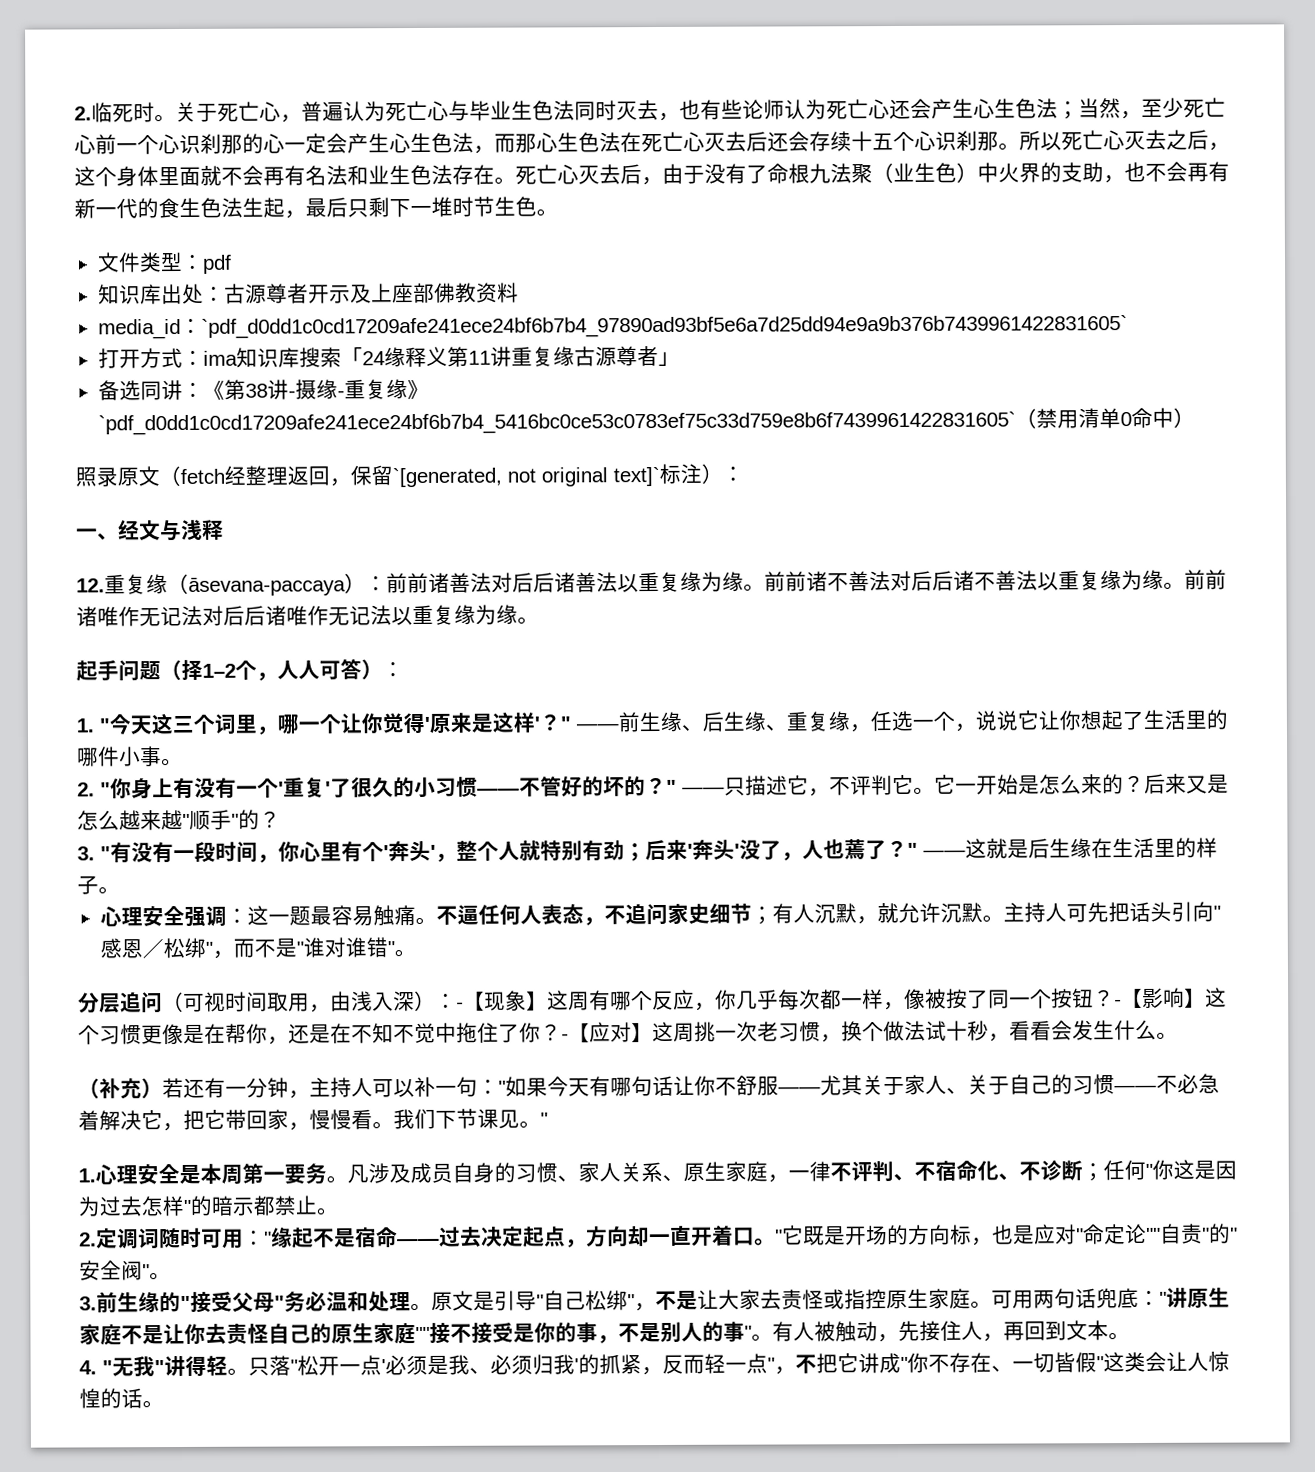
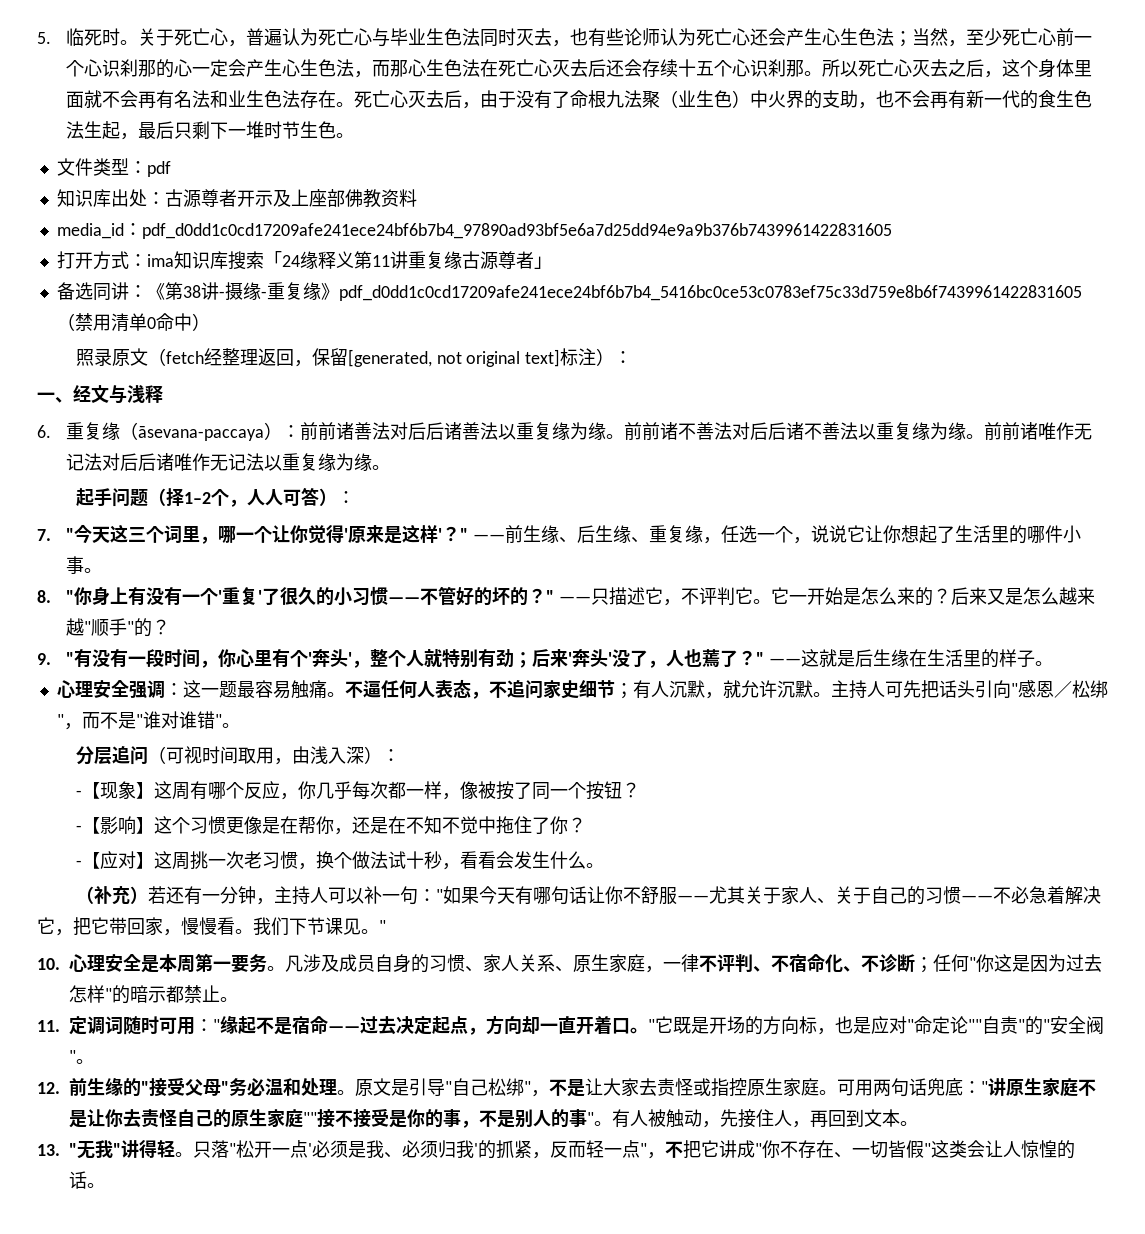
- 2.临死时。
+ 5.临死时。
- media_id：`pdf_d0dd1c0cd17209afe241ece24bf6b7b4_97890ad93bf5e6a7d25dd94e9a9b376b7439961422831605`
+ media_id：pdf_d0dd1c0cd17209afe241ece24bf6b7b4_97890ad93bf5e6a7d25dd94e9a9b376b7439961422831605
- 备选同讲：《第38讲-摄缘-重复缘》`pdf_d0dd1c0cd17209afe241ece24bf6b7b4_5416bc0ce53c0783ef75c33d759e8b6f7439961422831605`（禁用清单0命中）
+ 备选同讲：《第38讲-摄缘-重复缘》pdf_d0dd1c0cd17209afe241ece24bf6b7b4_5416bc0ce53c0783ef75c33d759e8b6f7439961422831605（禁用清单0命中）
- 照录原文（fetch经整理返回，保留`[generated, not original text]`标注）：
+ 照录原文（fetch经整理返回，保留[generated, not original text]标注）：
- 12.重复缘（āsevana-paccaya）：前前诸善法对后后诸善法以重复缘为缘。
+ 6.重复缘（āsevana-paccaya）：前前诸善法对后后诸善法以重复缘为缘。
- 1. "今天这三个词里，哪一个让你觉得'原来是这样'？
+ 7. "今天这三个词里，哪一个让你觉得'原来是这样'？
- 2. "你身上有没有一个'重复'了很久的小习惯——不管好的坏的？
+ 8. "你身上有没有一个'重复'了很久的小习惯——不管好的坏的？
- 3. "有没有一段时间，你心里有个'奔头'，整个人就特别有劲；后来'奔头'没了，人也蔫了？
+ 9. "有没有一段时间，你心里有个'奔头'，整个人就特别有劲；后来'奔头'没了，人也蔫了？
- 分层追问（可视时间取用，由浅入深）：-【现象】这周有哪个反应，你几乎每次都一样，像被按了同一个按钮？-【影响】这个习惯更像是在帮你，还是在不知不觉中拖住了你？-【应对】这周挑一次老习惯，换个做法试十秒，看看会发生什么。
+ 分层追问（可视时间取用，由浅入深）：
+ -【现象】这周有哪个反应，你几乎每次都一样，像被按了同一个按钮？
+ -【影响】这个习惯更像是在帮你，还是在不知不觉中拖住了你？
+ -【应对】这周挑一次老习惯，换个做法试十秒，看看会发生什么。
- 1.心理安全是本周第一要务。
+ 10.心理安全是本周第一要务。
- 2.定调词随时可用："缘起不是宿命——过去决定起点，方向却一直开着口。
+ 11.定调词随时可用："缘起不是宿命——过去决定起点，方向却一直开着口。
- 3.前生缘的"接受父母"务必温和处理。
+ 12.前生缘的"接受父母"务必温和处理。
- 4. "无我"讲得轻。
+ 13. "无我"讲得轻。

